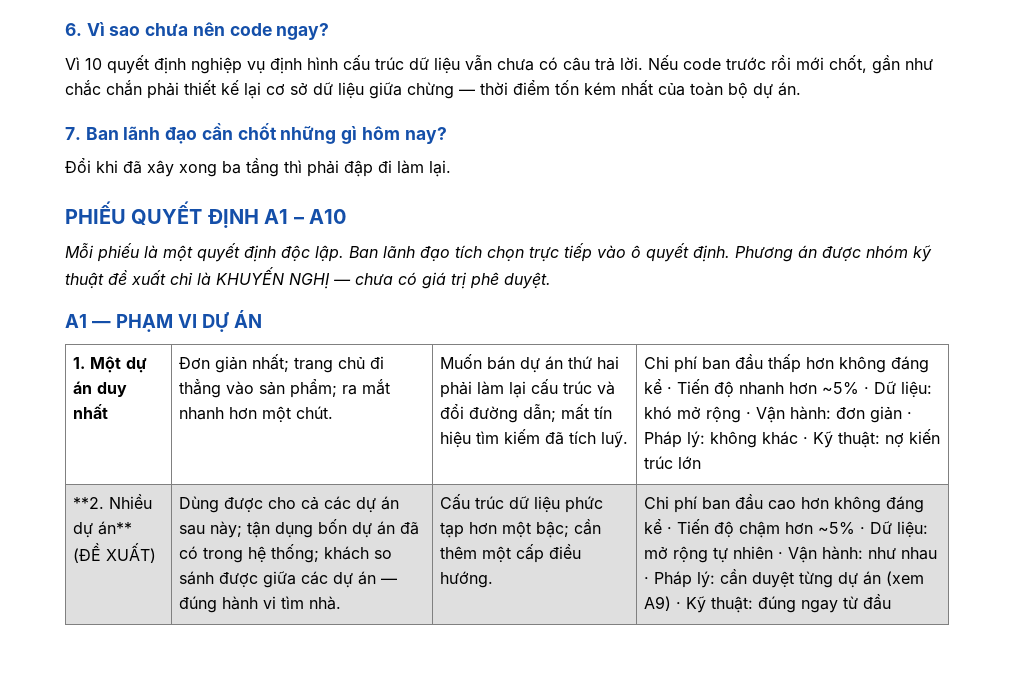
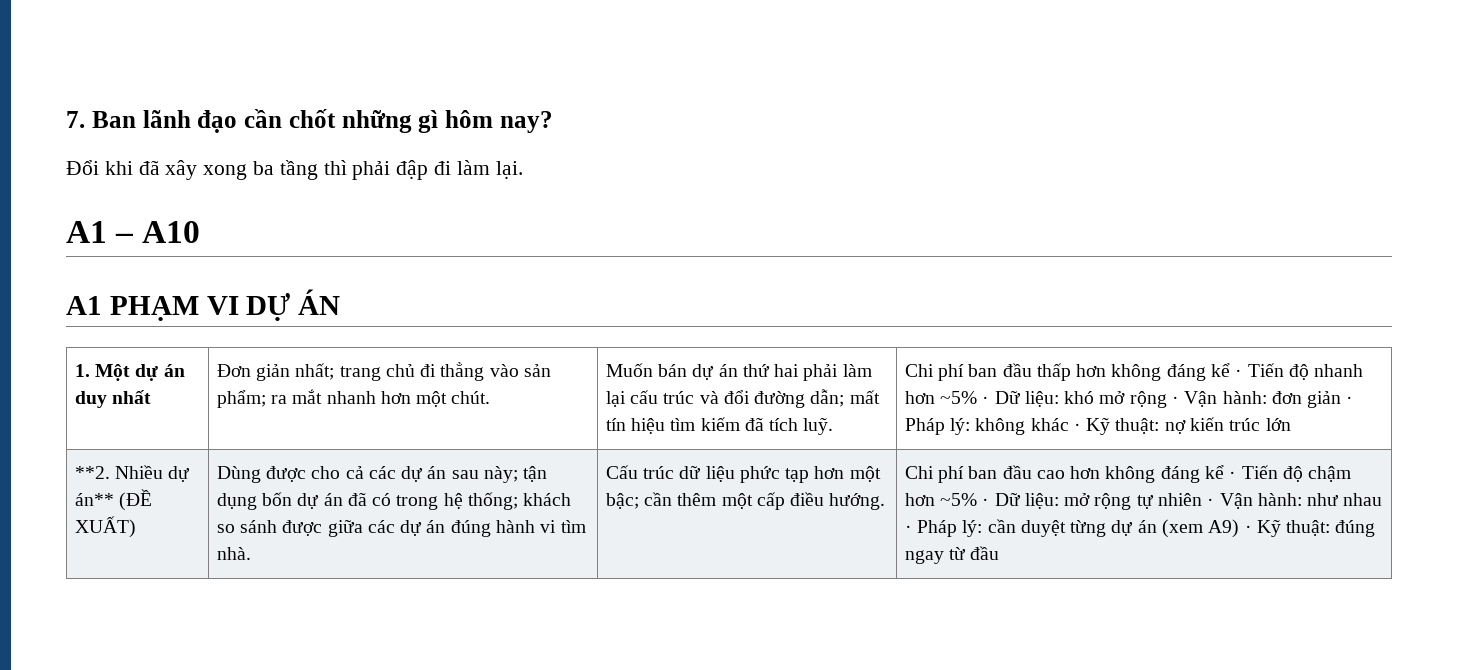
- 6. Vì sao chưa nên code ngay?
- Vì 10 quyết định nghiệp vụ định hình cấu trúc dữ liệu vẫn chưa có câu trả lời. Nếu code trước rồi mới chốt, gần như chắc chắn phải thiết kế lại cơ sở dữ liệu giữa chừng — thời điểm tốn kém nhất của toàn bộ dự án.
- PHIẾU QUYẾT ĐỊNH A1 – A10
+ A1 – A10
- Mỗi phiếu là một quyết định độc lập. Ban lãnh đạo tích chọn trực tiếp vào ô quyết định. Phương án được nhóm kỹ thuật đề xuất chỉ là KHUYẾN NGHỊ — chưa có giá trị phê duyệt.
- A1 — PHẠM VI DỰ ÁN
+ A1 PHẠM VI DỰ ÁN
- Dùng được cho cả các dự án sau này; tận dụng bốn dự án đã có trong hệ thống; khách so sánh được giữa các dự án — đúng hành vi tìm nhà.
+ Dùng được cho cả các dự án sau này; tận dụng bốn dự án đã có trong hệ thống; khách so sánh được giữa các dự án đúng hành vi tìm nhà.

